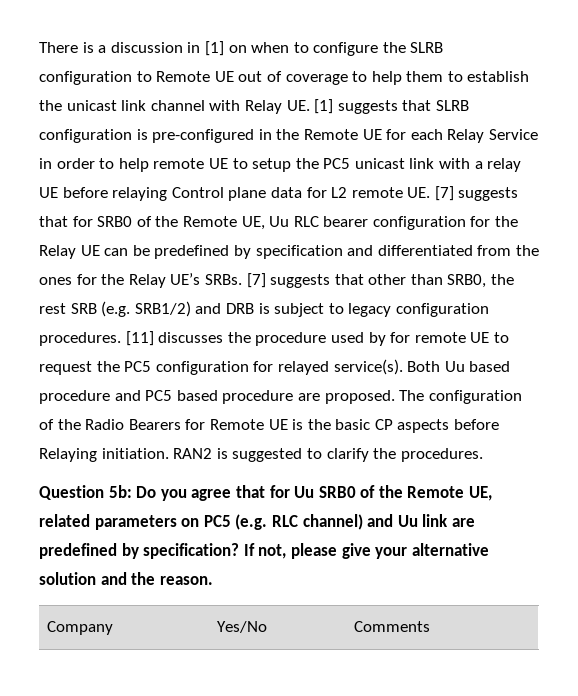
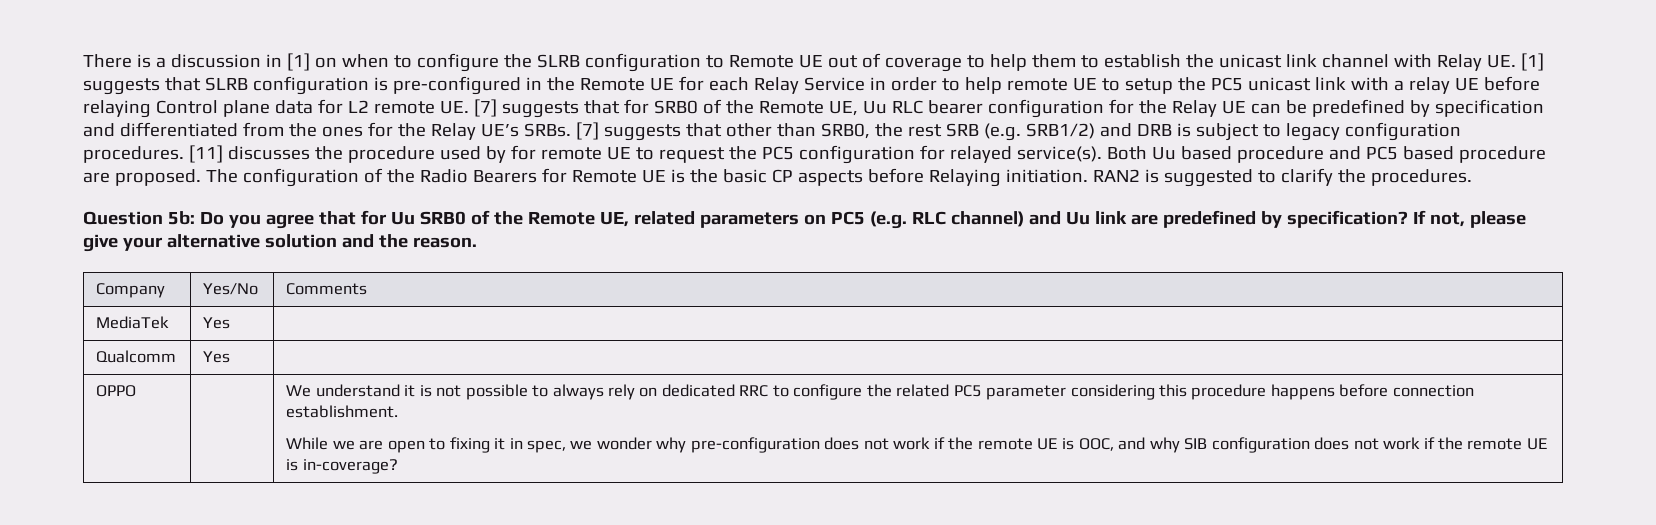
+ MediaTek | Yes |
+ Qualcomm | Yes |
+ OPPO | | We understand it is not possible to always rely on dedicated RRC to configure the related PC5 parameter considering this procedure happens before connection establishment.
+ While we are open to fixing it in spec, we wonder why pre-configuration does not work if the remote UE is OOC, and why SIB configuration does not work if the remote UE is in-coverage?

